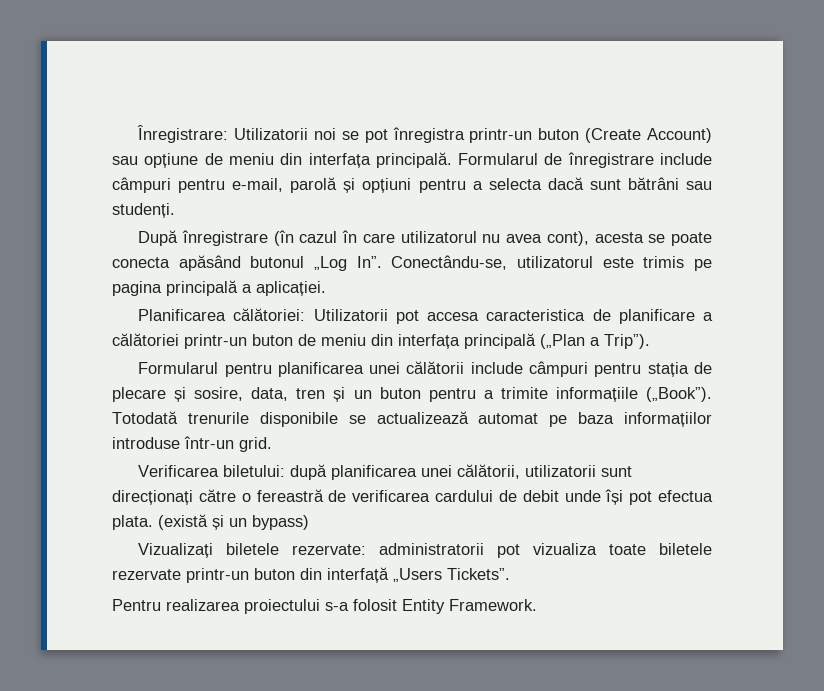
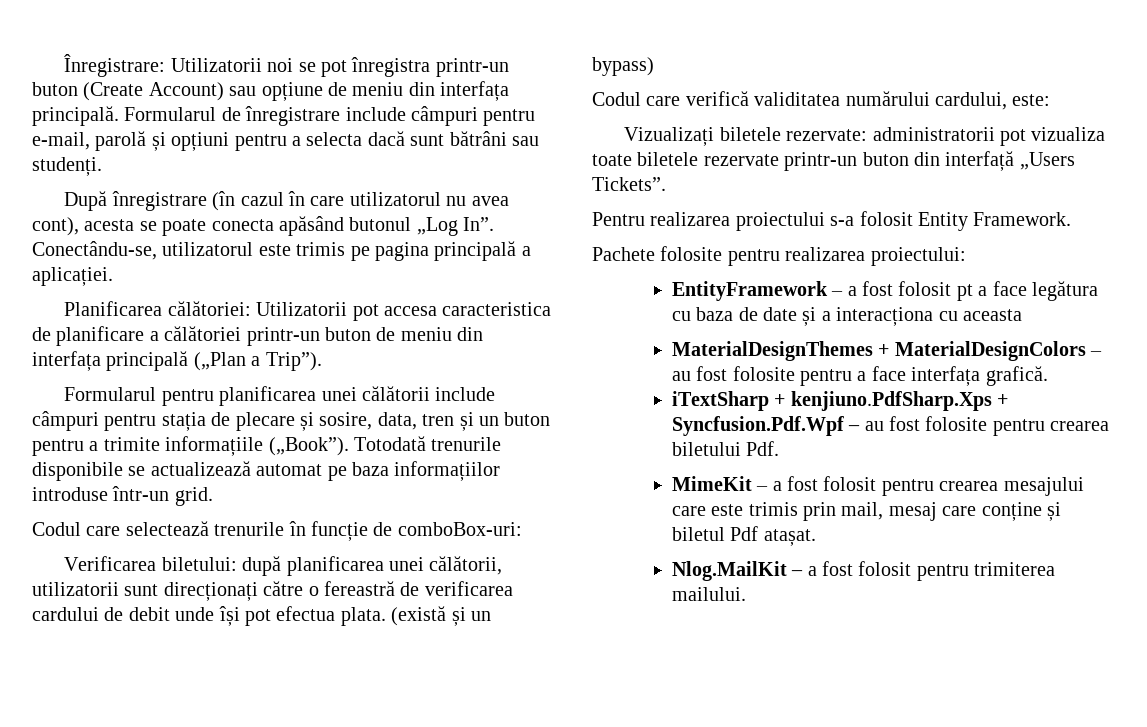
+ Codul care selectează trenurile în funcție de comboBox-uri:
+ Codul care verifică validitatea numărului cardului, este:
+ Pachete folosite pentru realizarea proiectului:
+ EntityFramework – a fost folosit pt a face legătura cu baza de date și a interacționa cu aceasta
+ MaterialDesignThemes + MaterialDesignColors – au fost folosite pentru a face interfața grafică.
+ iTextSharp + kenjiuno.PdfSharp.Xps + Syncfusion.Pdf.Wpf – au fost folosite pentru crearea biletului Pdf.
+ MimeKit – a fost folosit pentru crearea mesajului care este trimis prin mail, mesaj care conține și biletul Pdf atașat.
+ Nlog.MailKit – a fost folosit pentru trimiterea mailului.

